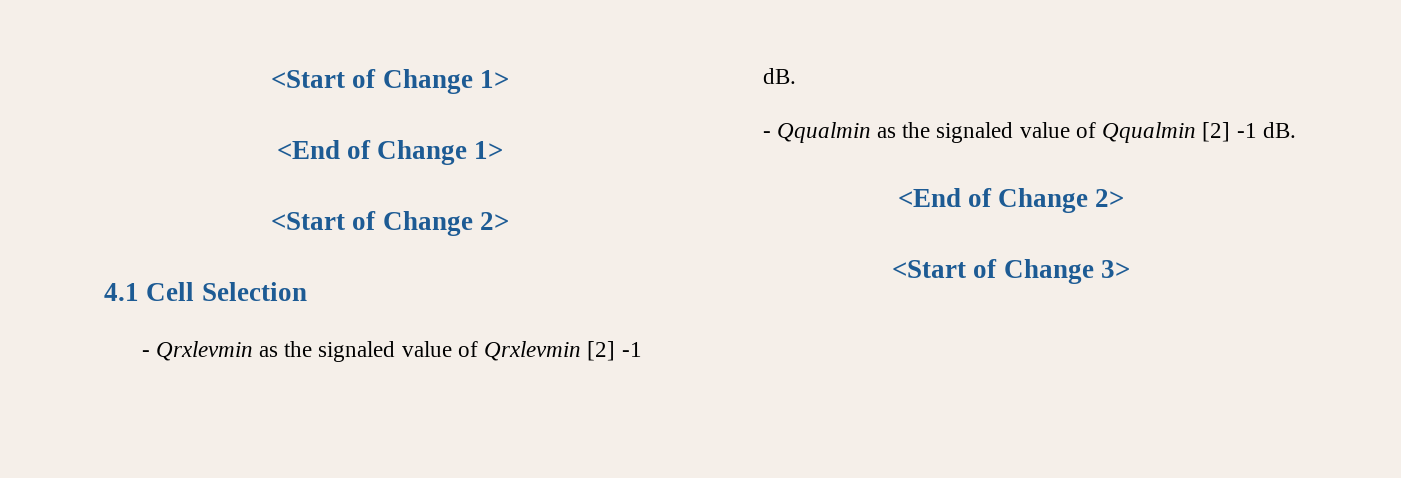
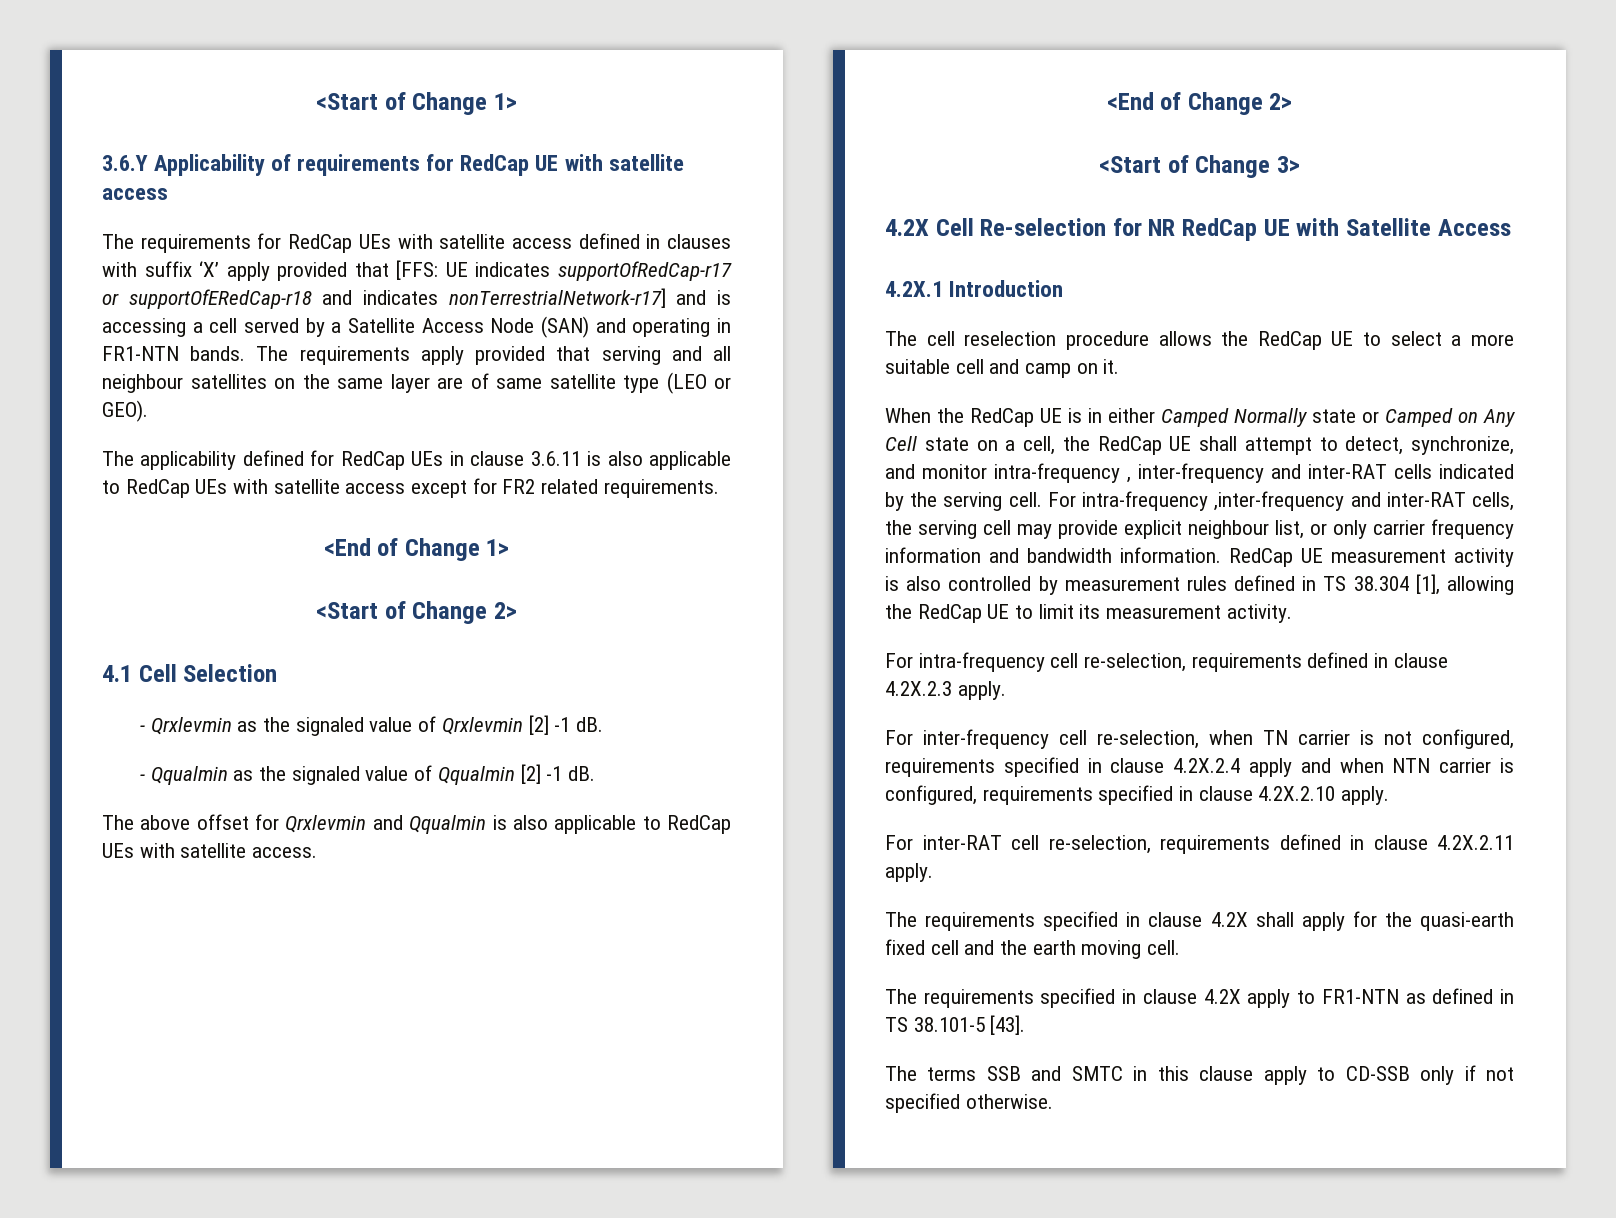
+ 3.6.Y Applicability of requirements for RedCap UE with satellite access
+ The requirements for RedCap UEs with satellite access defined in clauses with suffix ‘X’ apply provided that [FFS: UE indicates supportOfRedCap-r17 or supportOfERedCap-r18 and indicates nonTerrestrialNetwork-r17] and is accessing a cell served by a Satellite Access Node (SAN) and operating in FR1-NTN bands. The requirements apply provided that serving and all neighbour satellites on the same layer are of same satellite type (LEO or GEO).
+ The applicability defined for RedCap UEs in clause 3.6.11 is also applicable to RedCap UEs with satellite access except for FR2 related requirements.
+ The above offset for Qrxlevmin and Qqualmin is also applicable to RedCap UEs with satellite access.
+ 4.2X Cell Re-selection for NR RedCap UE with Satellite Access
+ 4.2X.1 Introduction
+ The cell reselection procedure allows the RedCap UE to select a more suitable cell and camp on it.
+ When the RedCap UE is in either Camped Normally state or Camped on Any Cell state on a cell, the RedCap UE shall attempt to detect, synchronize, and monitor intra-frequency , inter-frequency and inter-RAT cells indicated by the serving cell. For intra-frequency ,inter-frequency and inter-RAT cells, the serving cell may provide explicit neighbour list, or only carrier frequency information and bandwidth information. RedCap UE measurement activity is also controlled by measurement rules defined in TS 38.304 [1], allowing the RedCap UE to limit its measurement activity.
+ For intra-frequency cell re-selection, requirements defined in clause 4.2X.2.3 apply.
+ For inter-frequency cell re-selection, when TN carrier is not configured, requirements specified in clause 4.2X.2.4 apply and when NTN carrier is configured, requirements specified in clause 4.2X.2.10 apply.
+ For inter-RAT cell re-selection, requirements defined in clause 4.2X.2.11 apply.
+ The requirements specified in clause 4.2X shall apply for the quasi-earth fixed cell and the earth moving cell.
+ The requirements specified in clause 4.2X apply to FR1-NTN as defined in TS 38.101-5 [43].
+ The terms SSB and SMTC in this clause apply to CD-SSB only if not specified otherwise.

